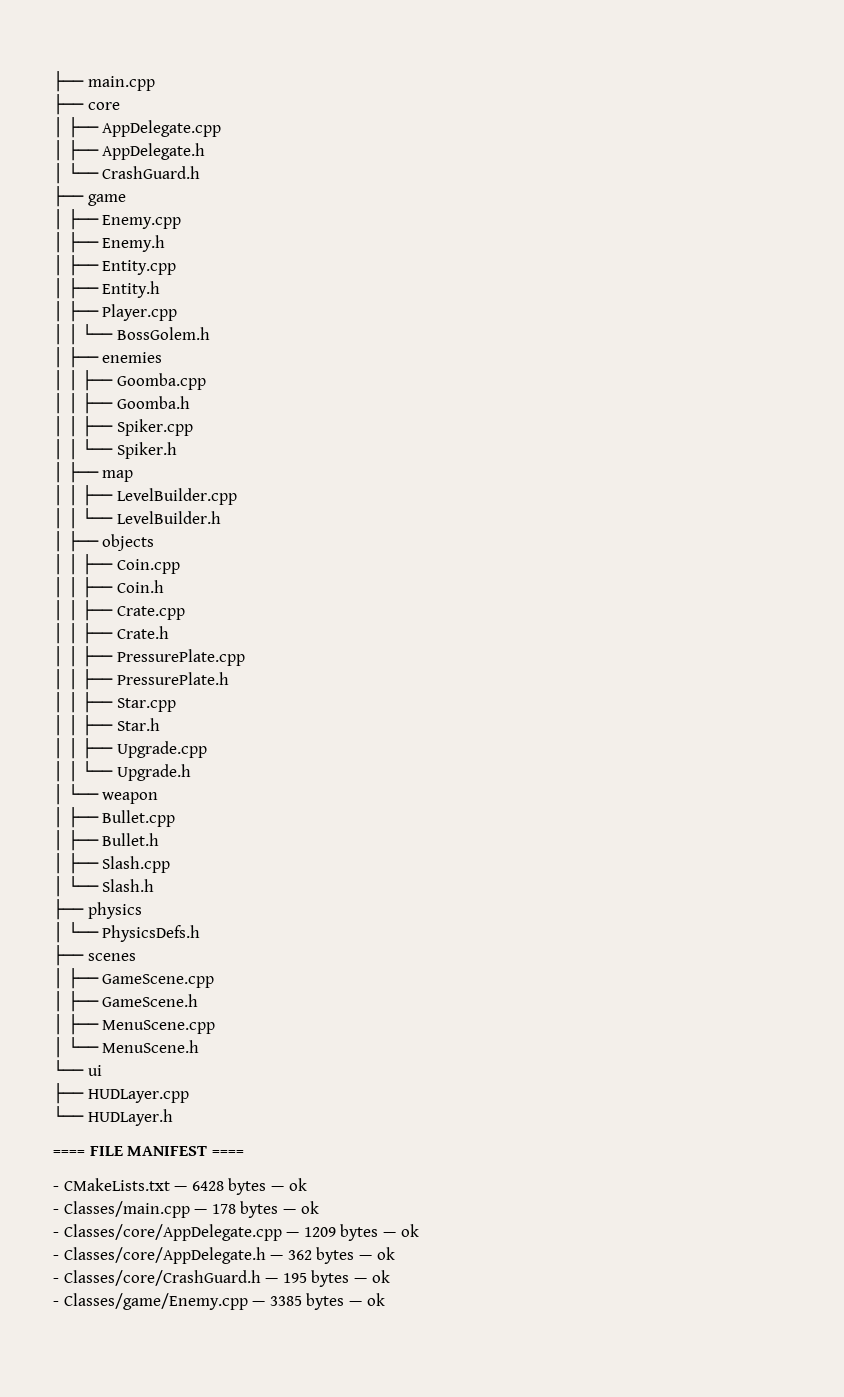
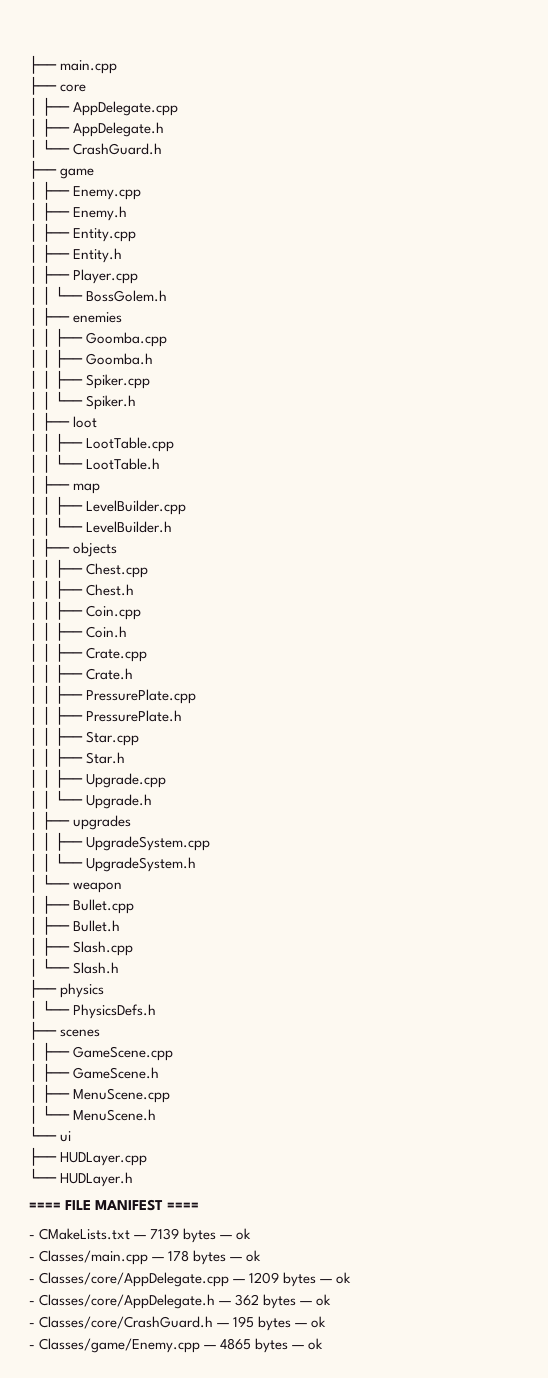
+ │ ├── loot
+ │ │ ├── LootTable.cpp
+ │ │ └── LootTable.h
+ │ │ ├── Chest.cpp
+ │ │ ├── Chest.h
+ │ ├── upgrades
+ │ │ ├── UpgradeSystem.cpp
+ │ │ └── UpgradeSystem.h
- - CMakeLists.txt — 6428 bytes — ok
+ - CMakeLists.txt — 7139 bytes — ok
- - Classes/game/Enemy.cpp — 3385 bytes — ok
+ - Classes/game/Enemy.cpp — 4865 bytes — ok

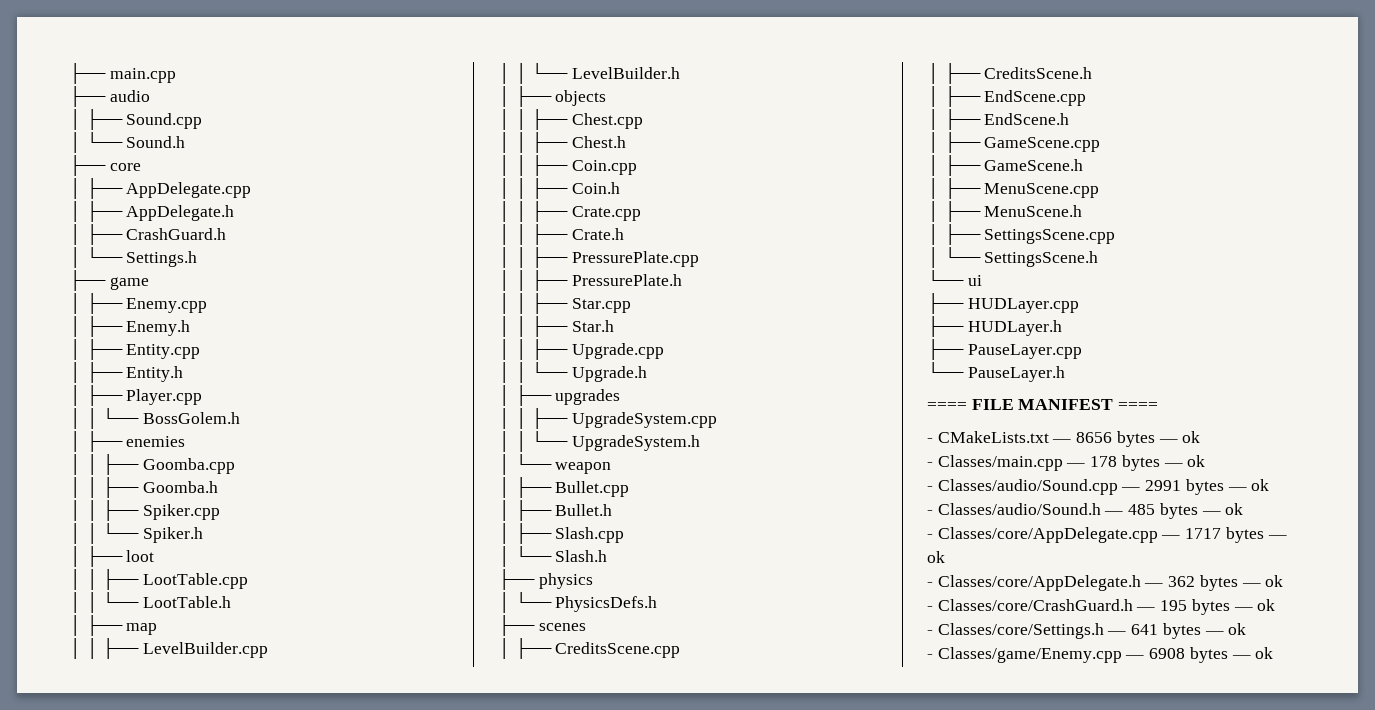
+ ├── audio
+ │ ├── Sound.cpp
+ │ └── Sound.h
- │ └── CrashGuard.h
+ │ ├── CrashGuard.h
+ │ └── Settings.h
+ │ ├── CreditsScene.cpp
+ │ ├── CreditsScene.h
+ │ ├── EndScene.cpp
+ │ ├── EndScene.h
- │ └── MenuScene.h
+ │ ├── MenuScene.h
+ │ ├── SettingsScene.cpp
+ │ └── SettingsScene.h
- └── HUDLayer.h
+ ├── HUDLayer.h
+ ├── PauseLayer.cpp
+ └── PauseLayer.h
- - CMakeLists.txt — 7139 bytes — ok
+ - CMakeLists.txt — 8656 bytes — ok
+ - Classes/audio/Sound.cpp — 2991 bytes — ok
+ - Classes/audio/Sound.h — 485 bytes — ok
- - Classes/core/AppDelegate.cpp — 1209 bytes — ok
+ - Classes/core/AppDelegate.cpp — 1717 bytes — ok
- - Classes/game/Enemy.cpp — 4865 bytes — ok
+ - Classes/core/Settings.h — 641 bytes — ok
+ - Classes/game/Enemy.cpp — 6908 bytes — ok

